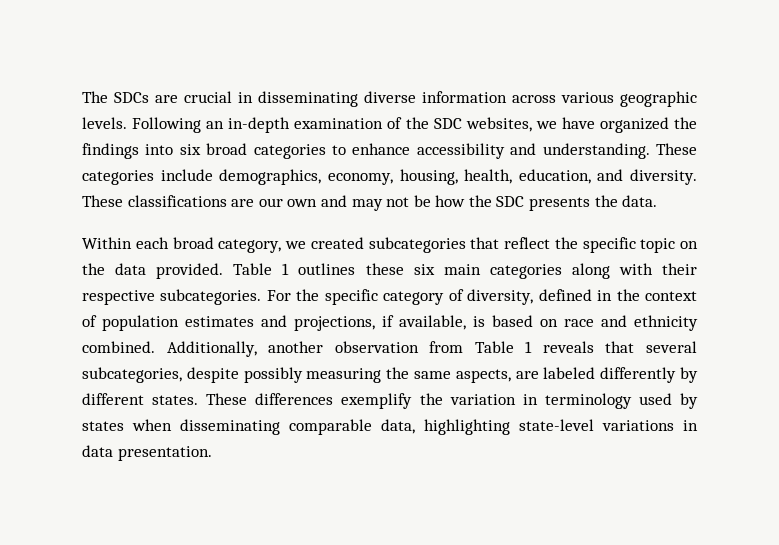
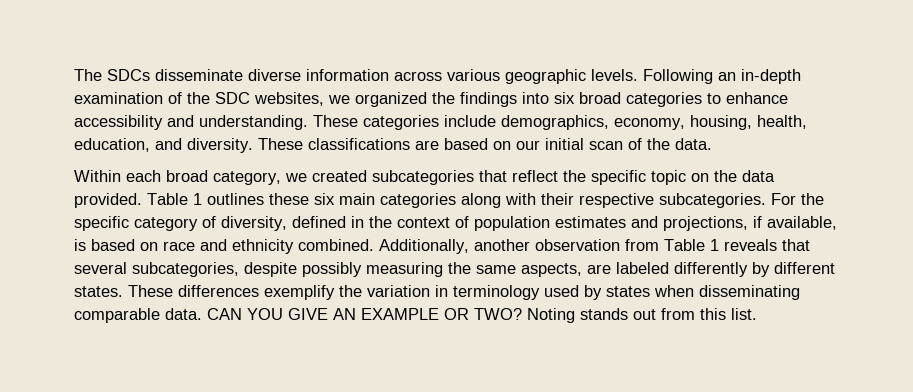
- The SDCs are crucial in disseminating diverse information across various geographic levels.
+ The SDCs disseminate diverse information across various geographic levels.
- Following an in-depth examination of the SDC websites, we have organized the findings into six broad categories to enhance accessibility and understanding.
+ Following an in-depth examination of the SDC websites, we organized the findings into six broad categories to enhance accessibility and understanding.
- These classifications are our own and may not be how the SDC presents the data.
+ These classifications are based on our initial scan of the data.
- These differences exemplify the variation in terminology used by states when disseminating comparable data, highlighting state-level variations in data presentation.
+ These differences exemplify the variation in terminology used by states when disseminating comparable data. CAN YOU GIVE AN EXAMPLE OR TWO? Noting stands out from this list.

